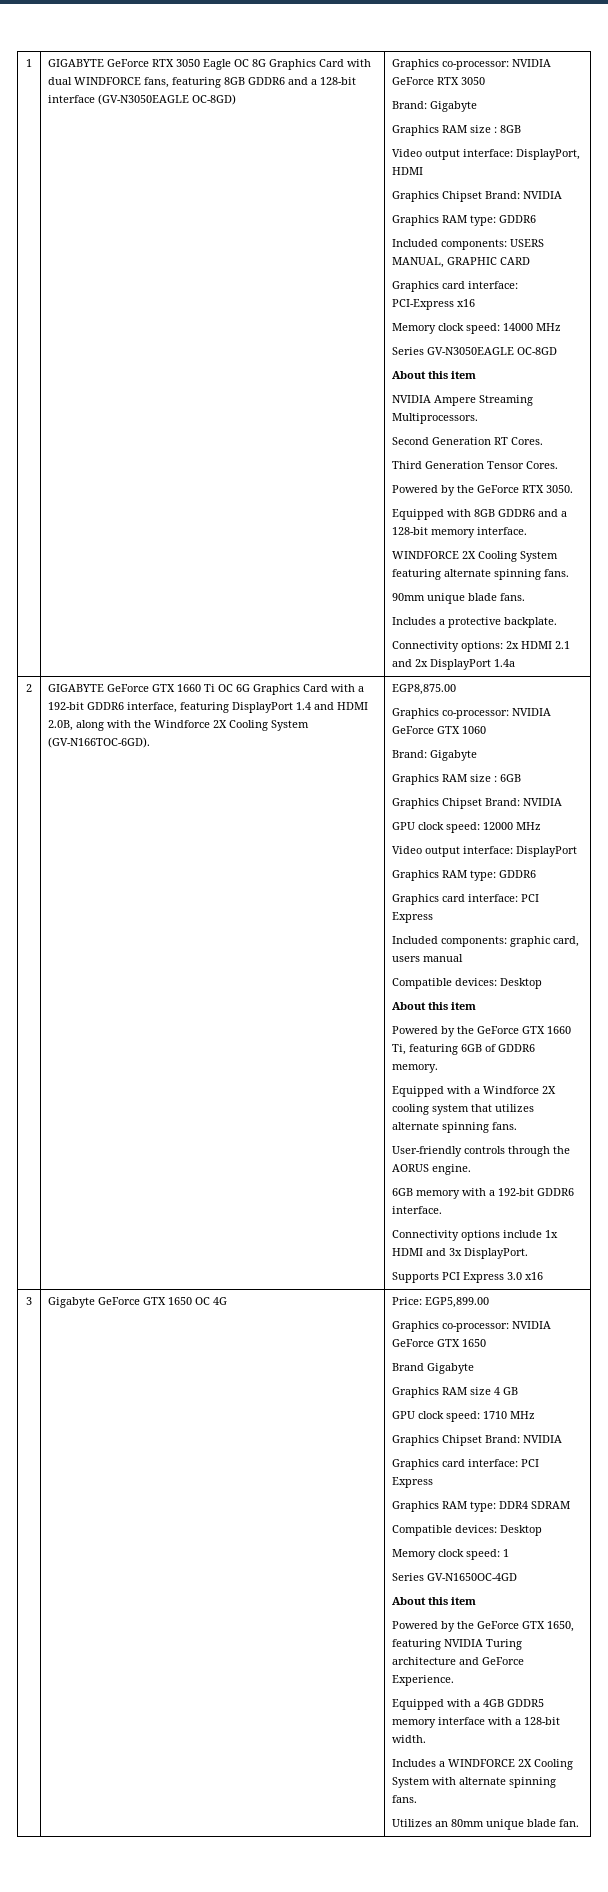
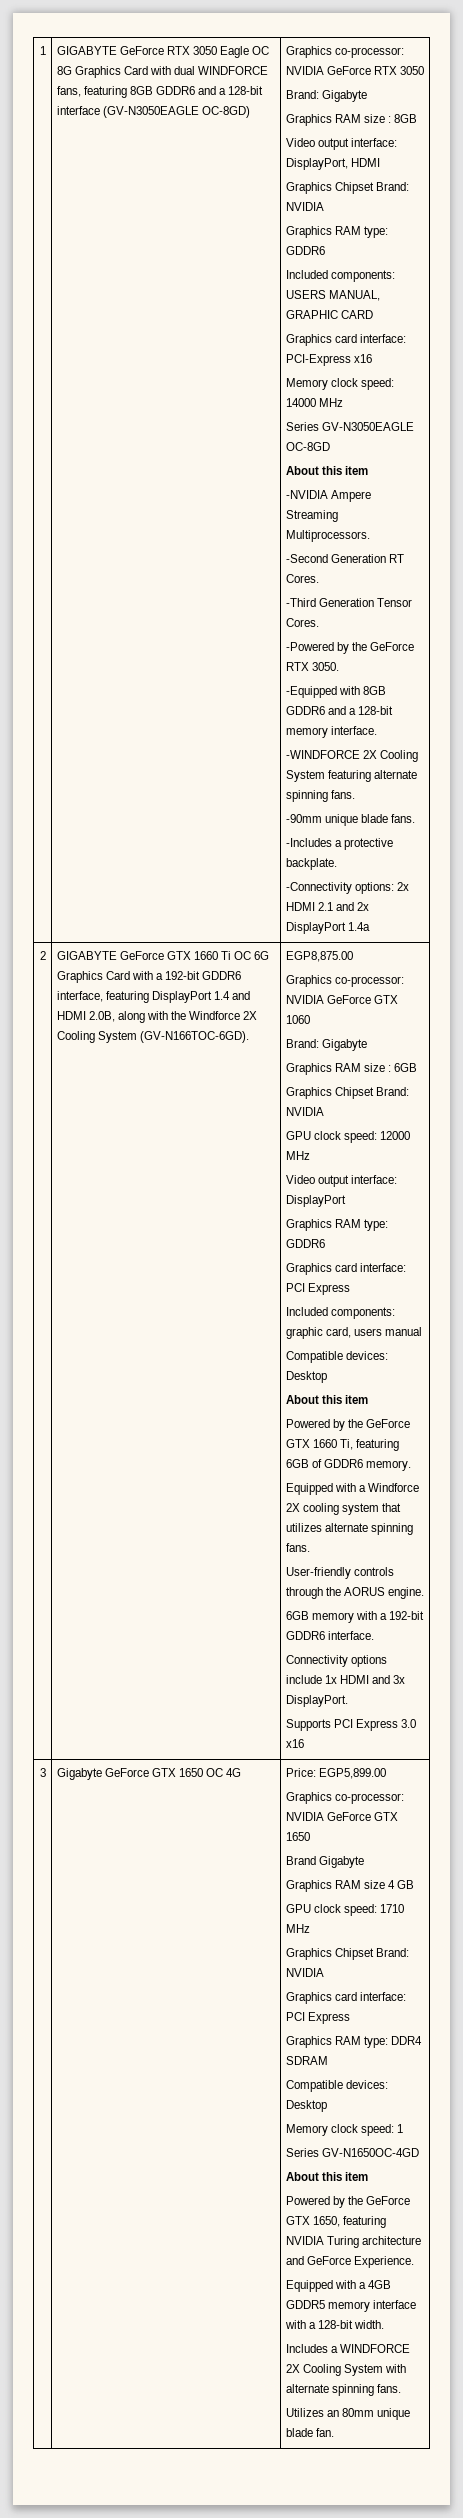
- NVIDIA Ampere Streaming Multiprocessors.
+ -NVIDIA Ampere Streaming Multiprocessors.
- Second Generation RT Cores.
+ -Second Generation RT Cores.
- Third Generation Tensor Cores.
+ -Third Generation Tensor Cores.
- Powered by the GeForce RTX 3050.
+ -Powered by the GeForce RTX 3050.
- Equipped with 8GB GDDR6 and a 128-bit memory interface.
+ -Equipped with 8GB GDDR6 and a 128-bit memory interface.
- WINDFORCE 2X Cooling System featuring alternate spinning fans.
+ -WINDFORCE 2X Cooling System featuring alternate spinning fans.
- 90mm unique blade fans.
+ -90mm unique blade fans.
- Includes a protective backplate.
+ -Includes a protective backplate.
- Connectivity options: 2x HDMI 2.1 and 2x DisplayPort 1.4a
+ -Connectivity options: 2x HDMI 2.1 and 2x DisplayPort 1.4a

